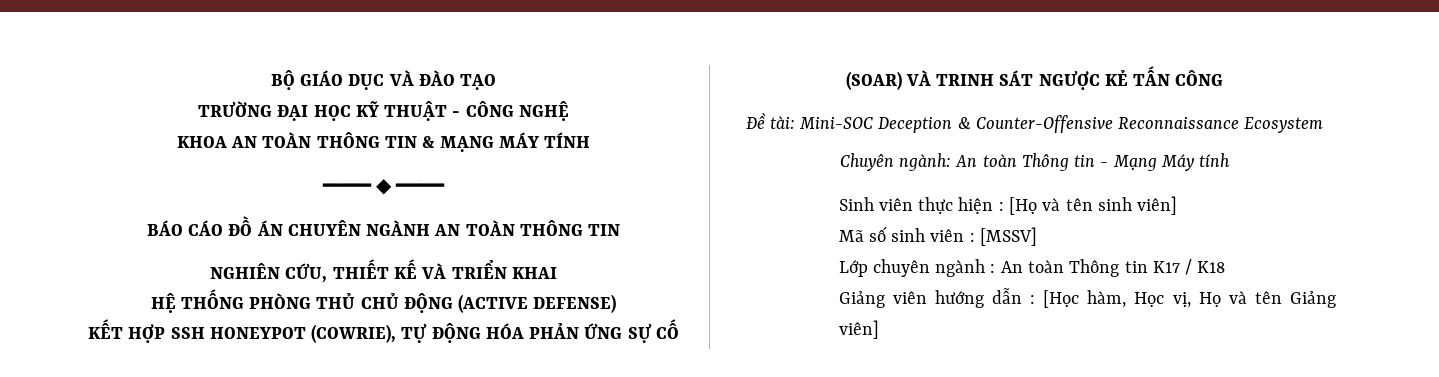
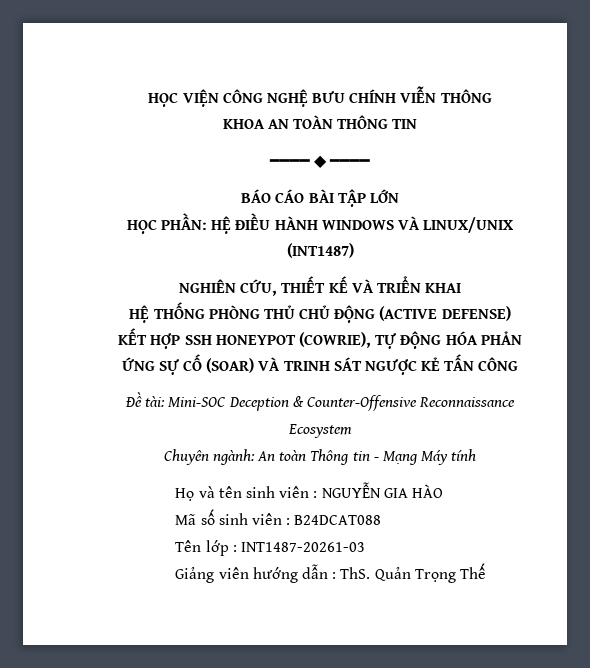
- BỘ GIÁO DỤC VÀ ĐÀO TẠO
- TRƯỜNG ĐẠI HỌC KỸ THUẬT - CÔNG NGHỆ
+ HỌC VIỆN CÔNG NGHỆ BƯU CHÍNH VIỄN THÔNG
- KHOA AN TOÀN THÔNG TIN & MẠNG MÁY TÍNH
+ KHOA AN TOÀN THÔNG TIN
- BÁO CÁO ĐỒ ÁN CHUYÊN NGÀNH AN TOÀN THÔNG TIN
+ BÁO CÁO BÀI TẬP LỚN
+ HỌC PHẦN: HỆ ĐIỀU HÀNH WINDOWS VÀ LINUX/UNIX (INT1487)
- Sinh viên thực hiện : [Họ và tên sinh viên]
+ Họ và tên sinh viên : NGUYỄN GIA HÀO
- Mã số sinh viên : [MSSV]
- Lớp chuyên ngành : An toàn Thông tin K17 / K18
+ Mã số sinh viên : B24DCAT088
+ Tên lớp : INT1487-20261-03
- Giảng viên hướng dẫn : [Học hàm, Học vị, Họ và tên Giảng viên]
+ Giảng viên hướng dẫn : ThS. Quản Trọng Thế

